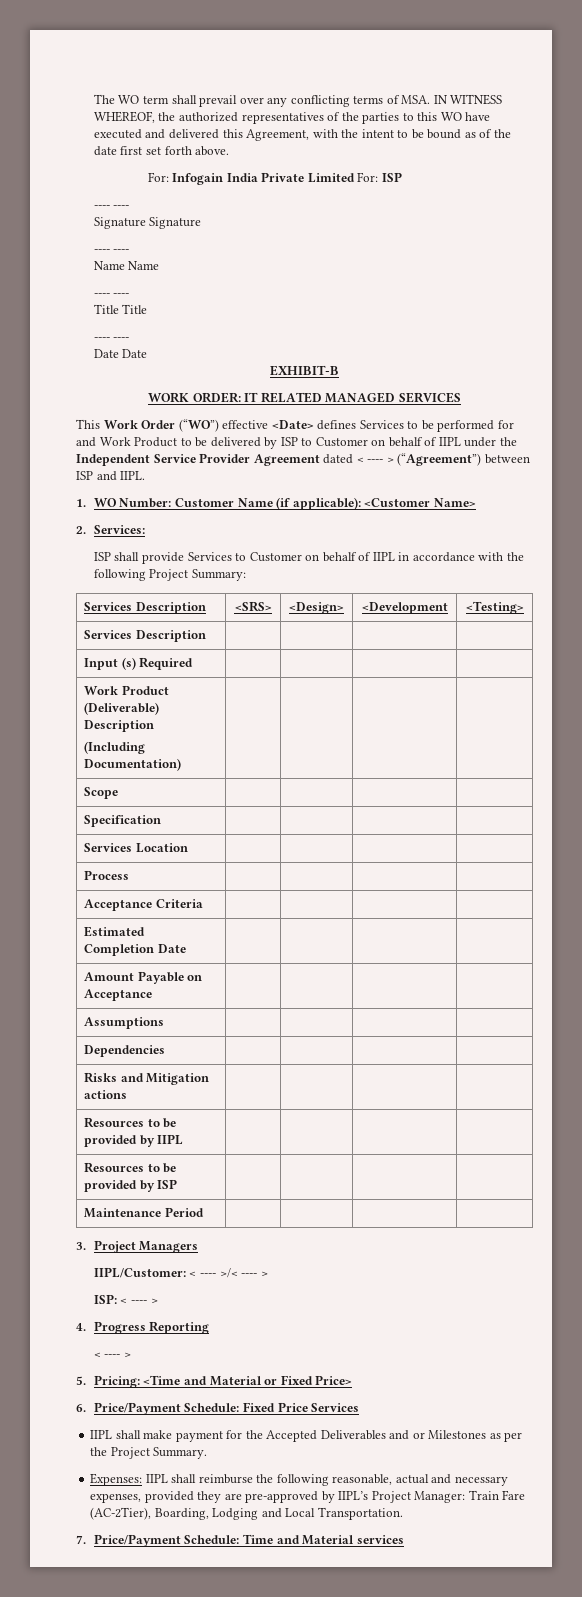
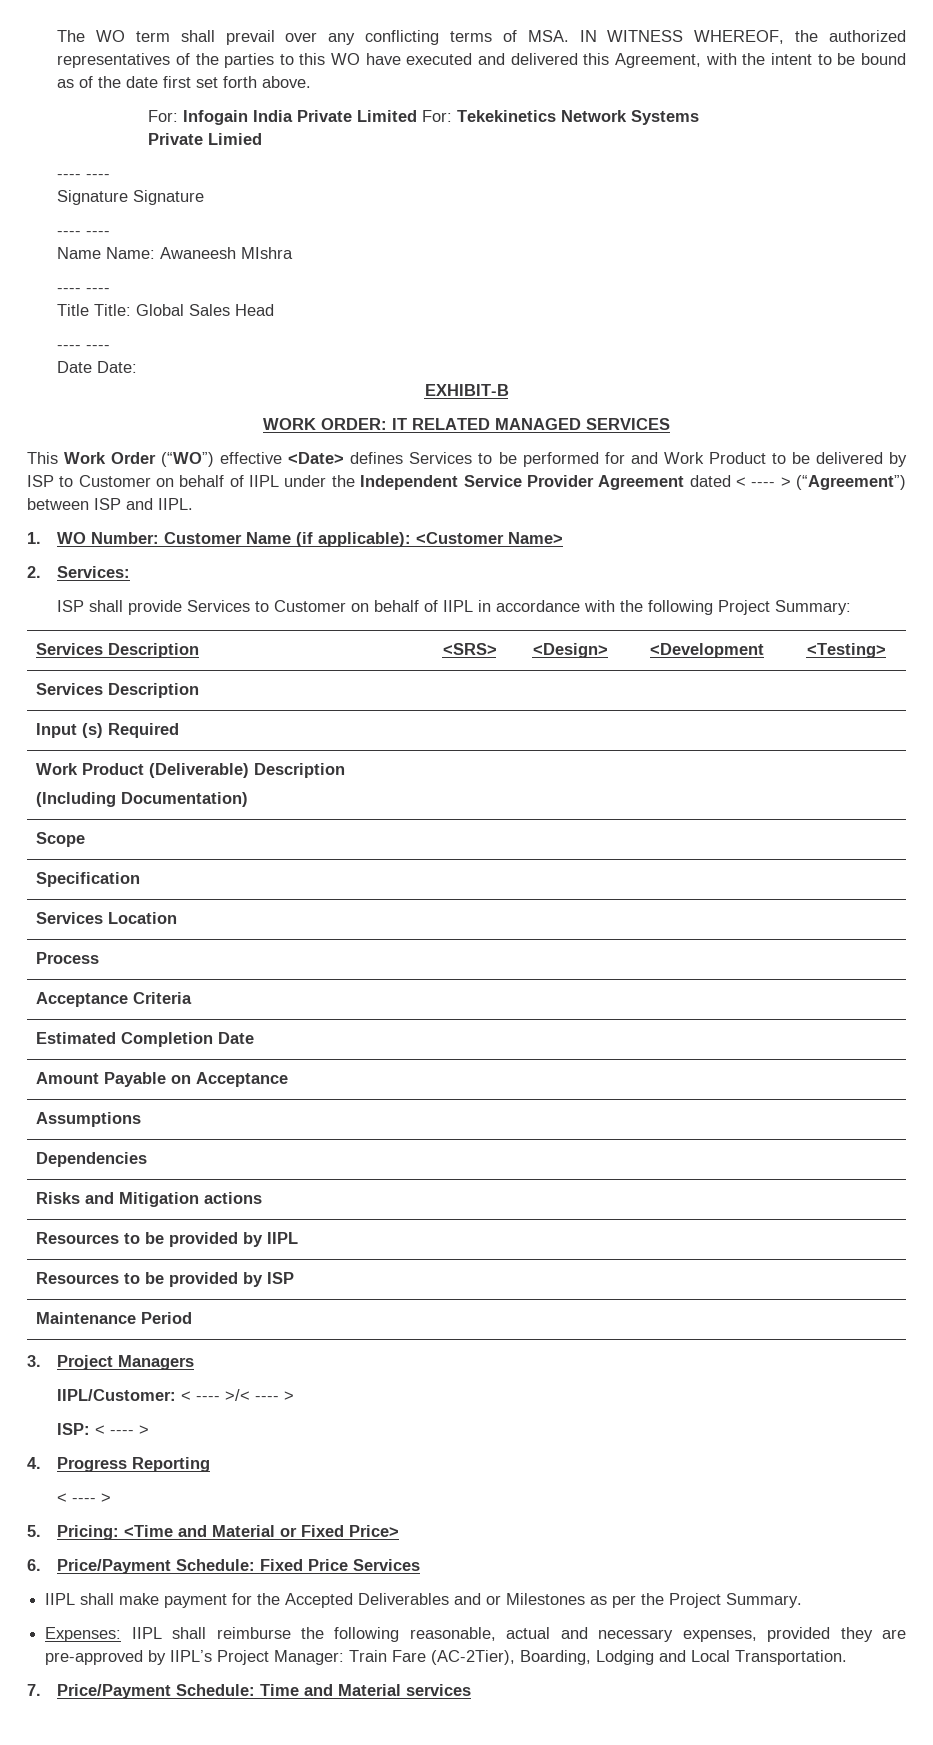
- For: Infogain India Private Limited For: ISP
+ For: Infogain India Private Limited For: Tekekinetics Network Systems
+ Private Limied
- Name Name
+ Name Name: Awaneesh MIshra
- Title Title
+ Title Title: Global Sales Head
- Date Date
+ Date Date:

